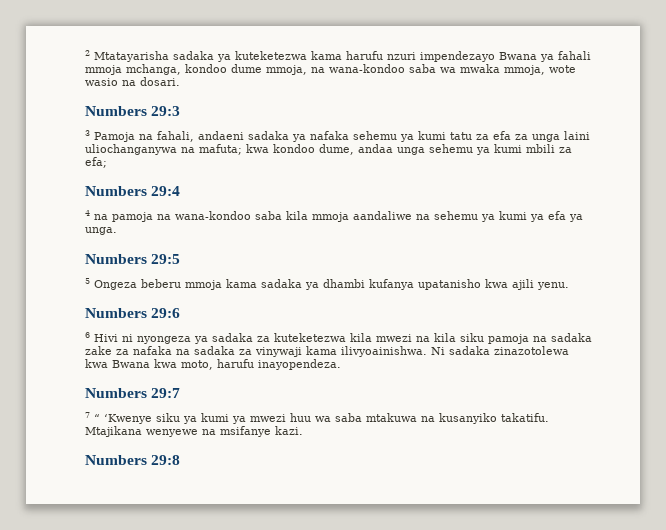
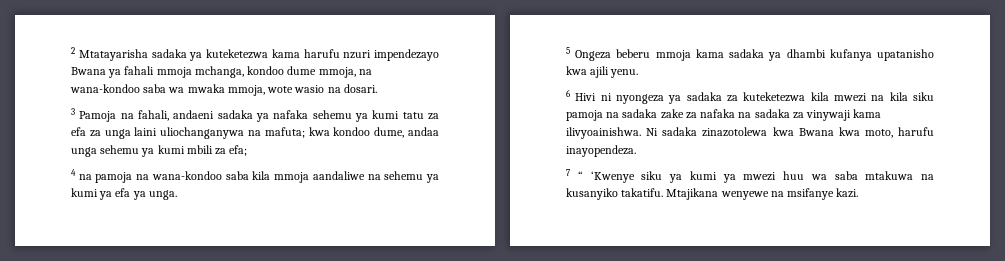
- Numbers 29:3
- Numbers 29:4
- Numbers 29:5
- Numbers 29:6
- Numbers 29:7
- Numbers 29:8

